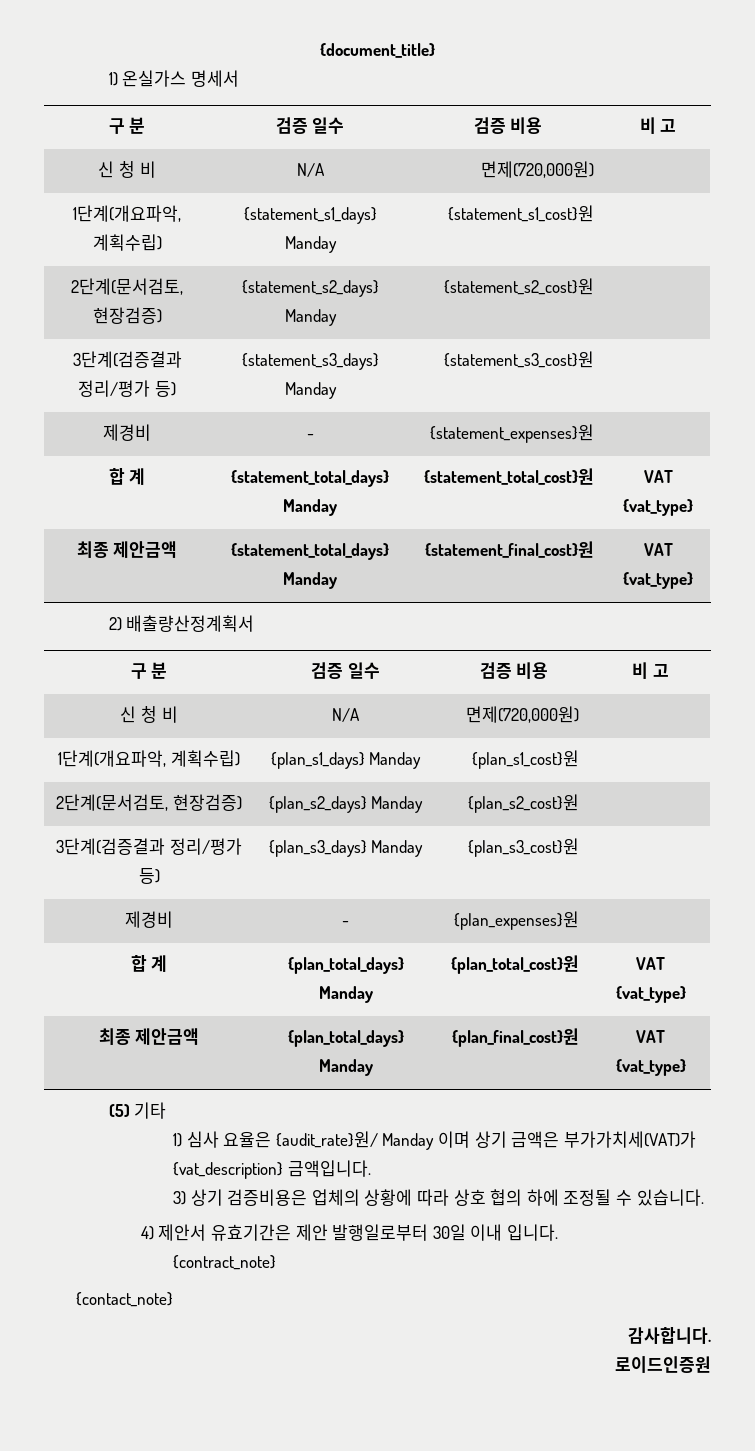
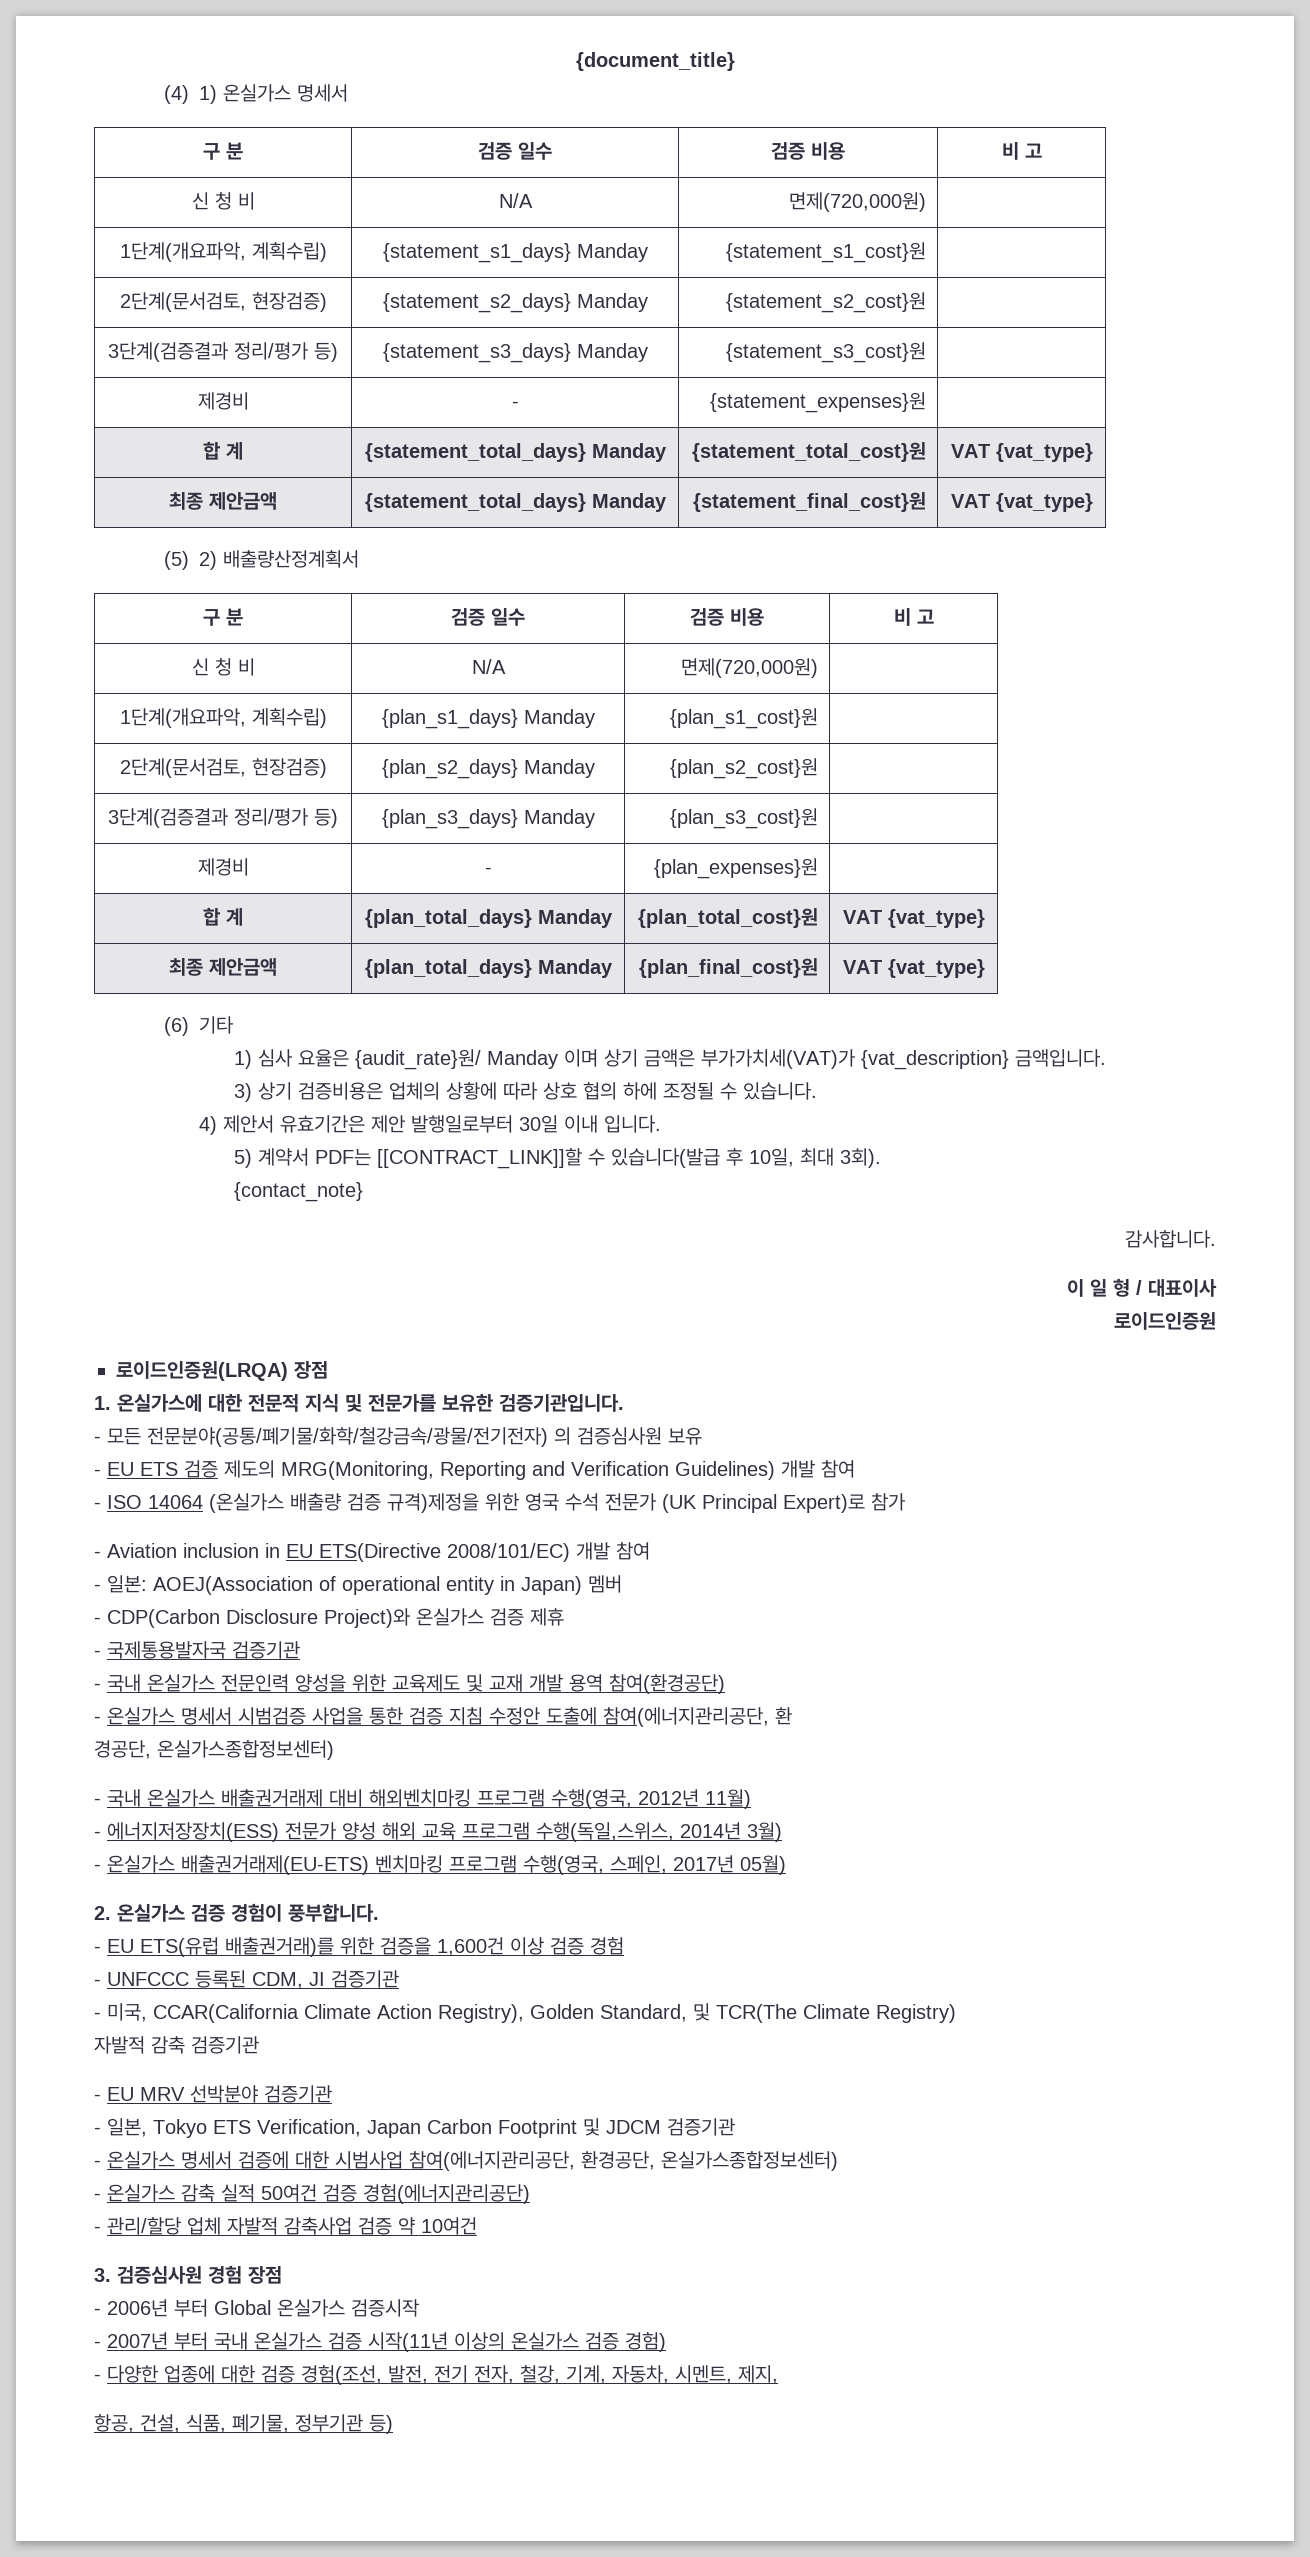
- 1) 온실가스 명세서
+ (4) 1) 온실가스 명세서
- 2) 배출량산정계획서
+ (5) 2) 배출량산정계획서
- (5) 기타
+ (6) 기타
- {contract_note}
+ 5) 계약서 PDF는 [[CONTRACT_LINK]]할 수 있습니다(발급 후 10일, 최대 3회).
  {contact_note}
  감사합니다.
+ 이 일 형 / 대표이사
  로이드인증원
+ 로이드인증원(LRQA) 장점
+ 1. 온실가스에 대한 전문적 지식 및 전문가를 보유한 검증기관입니다.
+ - 모든 전문분야(공통/폐기물/화학/철강금속/광물/전기전자) 의 검증심사원 보유
+ - EU ETS 검증 제도의 MRG(Monitoring, Reporting and Verification Guidelines) 개발 참여
+ - ISO 14064 (온실가스 배출량 검증 규격)제정을 위한 영국 수석 전문가 (UK Principal Expert)로 참가
+ - Aviation inclusion in EU ETS(Directive 2008/101/EC) 개발 참여
+ - 일본: AOEJ(Association of operational entity in Japan) 멤버
+ - CDP(Carbon Disclosure Project)와 온실가스 검증 제휴
+ - 국제통용발자국 검증기관
+ - 국내 온실가스 전문인력 양성을 위한 교육제도 및 교재 개발 용역 참여(환경공단)
+ - 온실가스 명세서 시범검증 사업을 통한 검증 지침 수정안 도출에 참여(에너지관리공단, 환
+ 경공단, 온실가스종합정보센터)
+ - 국내 온실가스 배출권거래제 대비 해외벤치마킹 프로그램 수행(영국, 2012년 11월)
+ - 에너지저장장치(ESS) 전문가 양성 해외 교육 프로그램 수행(독일,스위스, 2014년 3월)
+ - 온실가스 배출권거래제(EU-ETS) 벤치마킹 프로그램 수행(영국, 스페인, 2017년 05월)
+ 2. 온실가스 검증 경험이 풍부합니다.
+ - EU ETS(유럽 배출권거래)를 위한 검증을 1,600건 이상 검증 경험
+ - UNFCCC 등록된 CDM, JI 검증기관
+ - 미국, CCAR(California Climate Action Registry), Golden Standard, 및 TCR(The Climate Registry)
+ 자발적 감축 검증기관
+ - EU MRV 선박분야 검증기관
+ - 일본, Tokyo ETS Verification, Japan Carbon Footprint 및 JDCM 검증기관
+ - 온실가스 명세서 검증에 대한 시범사업 참여(에너지관리공단, 환경공단, 온실가스종합정보센터)
+ - 온실가스 감축 실적 50여건 검증 경험(에너지관리공단)
+ - 관리/할당 업체 자발적 감축사업 검증 약 10여건
+ 3. 검증심사원 경험 장점
+ - 2006년 부터 Global 온실가스 검증시작
+ - 2007년 부터 국내 온실가스 검증 시작(11년 이상의 온실가스 검증 경험)
+ - 다양한 업종에 대한 검증 경험(조선, 발전, 전기 전자, 철강, 기계, 자동차, 시멘트, 제지,
+ 항공, 건설, 식품, 폐기물, 정부기관 등)

